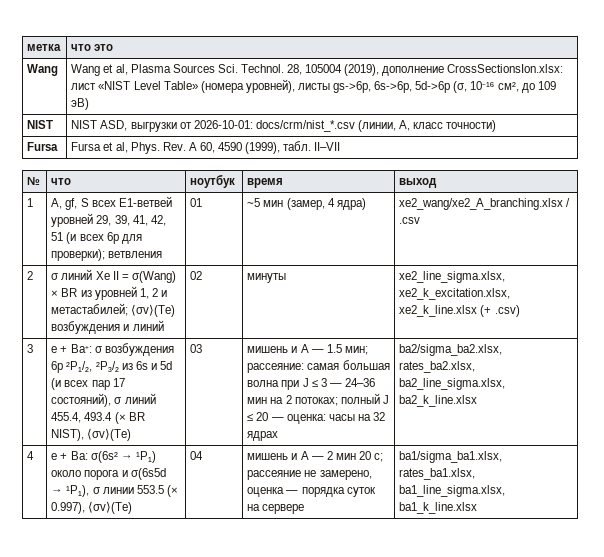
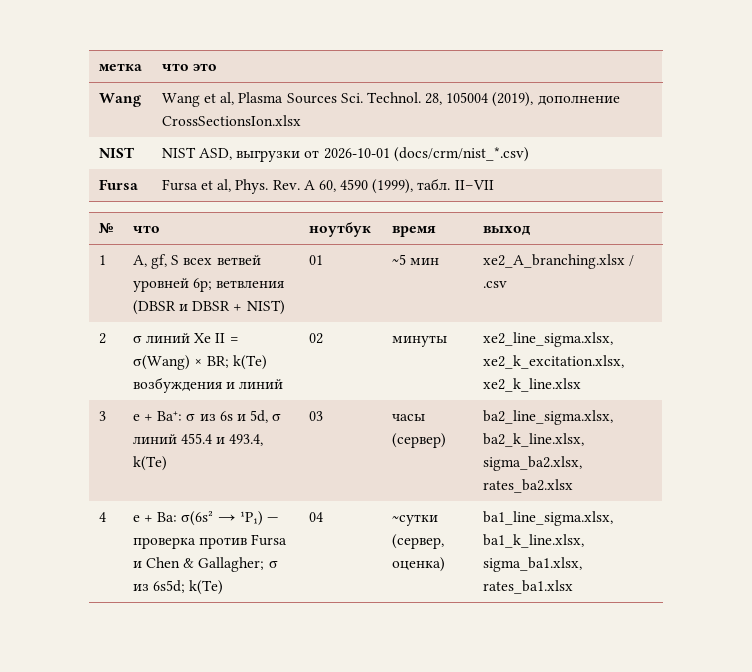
- Wang | Wang et al, Plasma Sources Sci. Technol. 28, 105004 (2019), дополнение CrossSectionsIon.xlsx: лист «NIST Level Table» (номера уровней), листы gs->6p, 6s->6p, 5d->6p (σ, 10⁻¹⁶ см², до 109 эВ)
+ Wang | Wang et al, Plasma Sources Sci. Technol. 28, 105004 (2019), дополнение CrossSectionsIon.xlsx
- NIST | NIST ASD, выгрузки от 2026-10-01: docs/crm/nist_*.csv (линии, A, класс точности)
+ NIST | NIST ASD, выгрузки от 2026-10-01 (docs/crm/nist_*.csv)
- 1 | A, gf, S всех E1-ветвей уровней 29, 39, 41, 42, 51 (и всех 6p для проверки); ветвления | 01 | ~5 мин (замер, 4 ядра) | xe2_wang/xe2_A_branching.xlsx / .csv
+ 1 | A, gf, S всех ветвей уровней 6p; ветвления (DBSR и DBSR + NIST) | 01 | ~5 мин | xe2_A_branching.xlsx / .csv
- 2 | σ линий Xe II = σ(Wang) × BR из уровней 1, 2 и метастабилей; ⟨σv⟩(Te) возбуждения и линий | 02 | минуты | xe2_line_sigma.xlsx, xe2_k_excitation.xlsx, xe2_k_line.xlsx (+ .csv)
+ 2 | σ линий Xe II = σ(Wang) × BR; k(Te) возбуждения и линий | 02 | минуты | xe2_line_sigma.xlsx, xe2_k_excitation.xlsx, xe2_k_line.xlsx
- e + Ba⁺: σ возбуждения 6p ²P₁/₂, ²P₃/₂ из 6s и 5d (и всех пар 17 состояний), σ линий 455.4, 493.4 (× BR NIST), ⟨σv⟩(Te) | 03 | мишень и A — 1.5 мин; рассеяние: самая большая волна при J ≤ 3 — 24–36 мин на 2 потоках; полный J ≤ 20 — оценка: часы на 32 ядрах | ba2/sigma_ba2.xlsx, rates_ba2.xlsx, ba2_line_sigma.xlsx, ba2_k_line.xlsx
+ e + Ba⁺: σ из 6s и 5d, σ линий 455.4 и 493.4, k(Te) | 03 | часы (сервер) | ba2_line_sigma.xlsx, ba2_k_line.xlsx, sigma_ba2.xlsx, rates_ba2.xlsx
- e + Ba: σ(6s² → ¹P₁) около порога и σ(6s5d → ¹P₁), σ линии 553.5 (× 0.997), ⟨σv⟩(Te) | 04 | мишень и A — 2 мин 20 с; рассеяние не замерено, оценка — порядка суток на сервере | ba1/sigma_ba1.xlsx, rates_ba1.xlsx, ba1_line_sigma.xlsx, ba1_k_line.xlsx
+ e + Ba: σ(6s² → ¹P₁) — проверка против Fursa и Chen & Gallagher; σ из 6s5d; k(Te) | 04 | ~сутки (сервер, оценка) | ba1_line_sigma.xlsx, ba1_k_line.xlsx, sigma_ba1.xlsx, rates_ba1.xlsx

